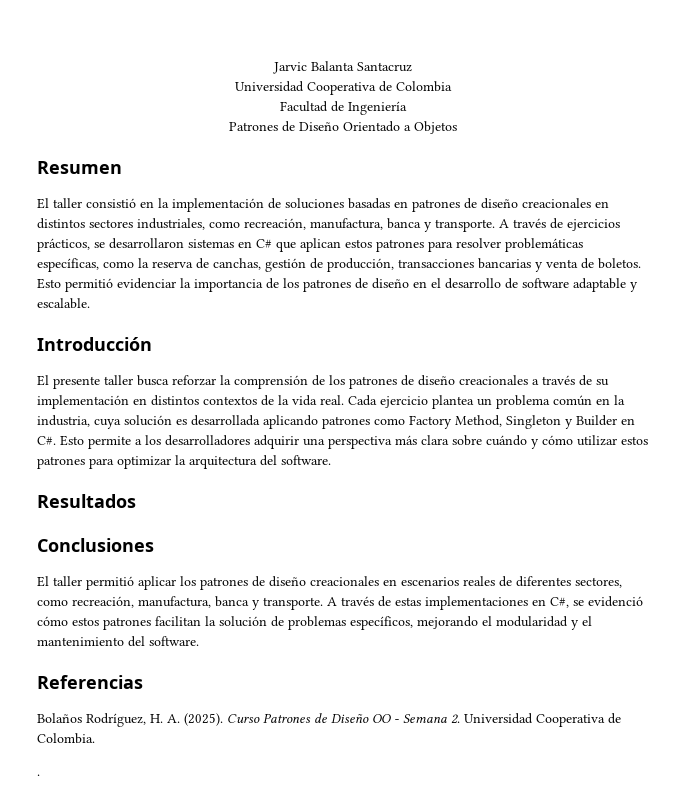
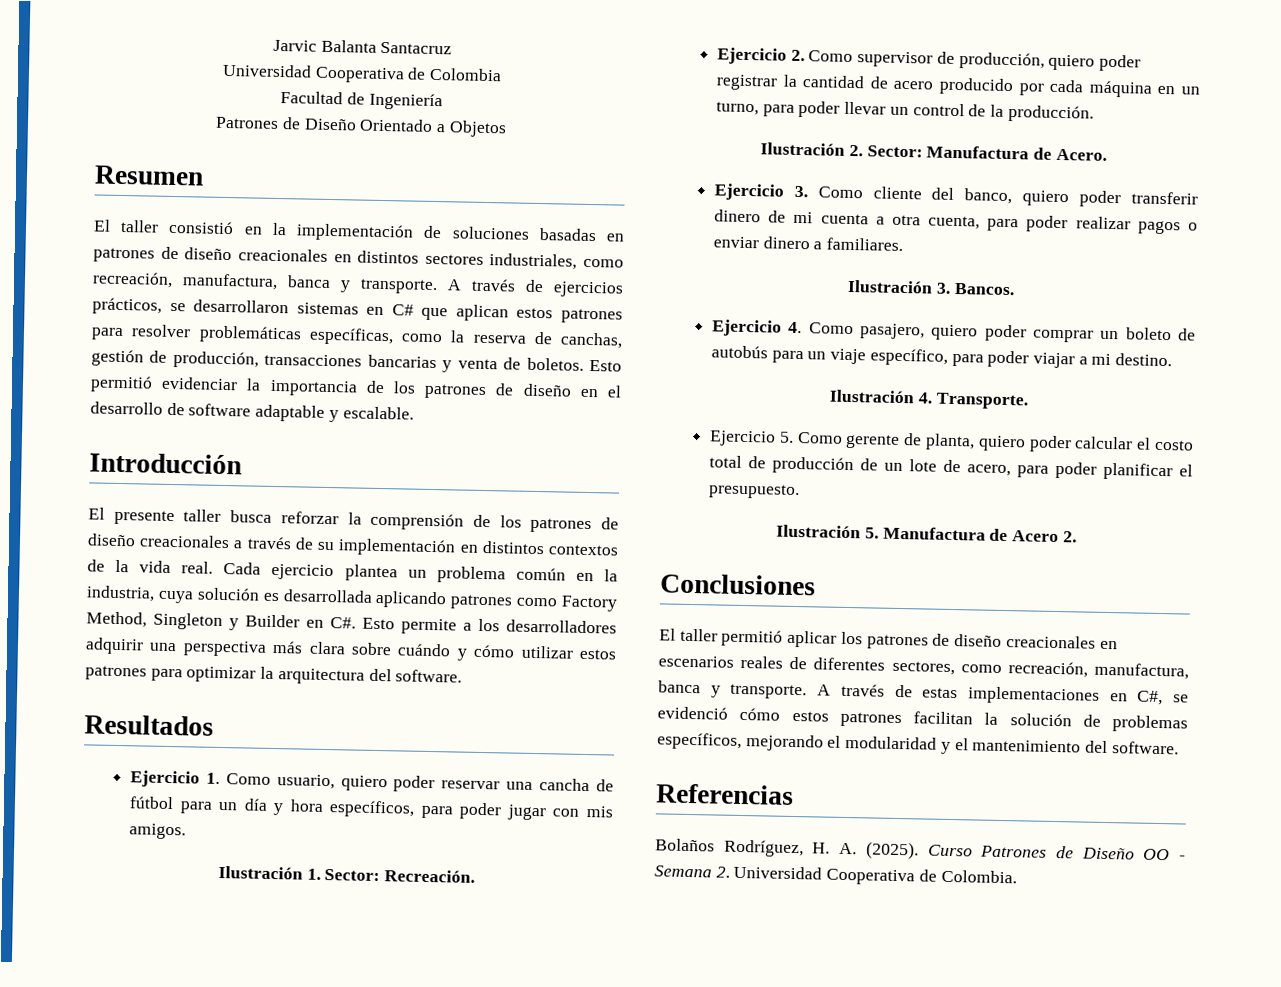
+ Ejercicio 1. Como usuario, quiero poder reservar una cancha de fútbol para un día y hora específicos, para poder jugar con mis amigos.
+ Ilustración 1. Sector: Recreación.
+ Ejercicio 2. Como supervisor de producción, quiero poder registrar la cantidad de acero producido por cada máquina en un turno, para poder llevar un control de la producción.
+ Ilustración 2. Sector: Manufactura de Acero.
+ Ejercicio 3. Como cliente del banco, quiero poder transferir dinero de mi cuenta a otra cuenta, para poder realizar pagos o enviar dinero a familiares.
+ Ilustración 3. Bancos.
+ Ejercicio 4. Como pasajero, quiero poder comprar un boleto de autobús para un viaje específico, para poder viajar a mi destino.
+ Ilustración 4. Transporte.
+ Ejercicio 5. Como gerente de planta, quiero poder calcular el costo total de producción de un lote de acero, para poder planificar el presupuesto.
+ Ilustración 5. Manufactura de Acero 2.
- .

